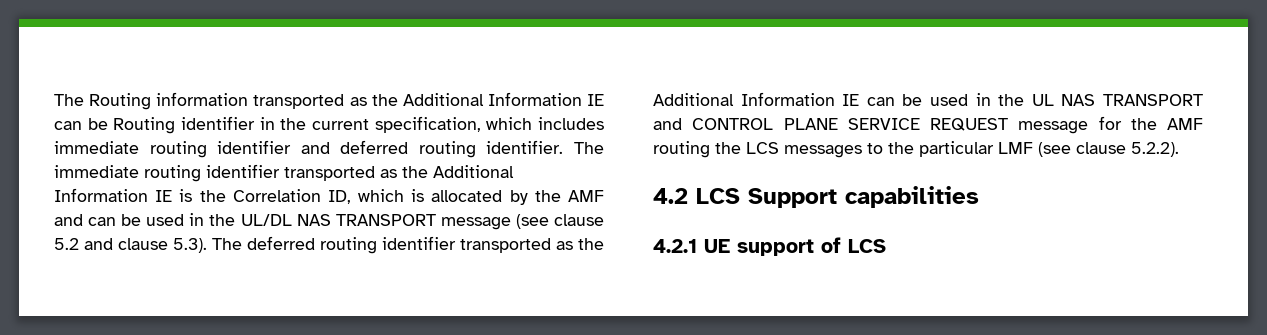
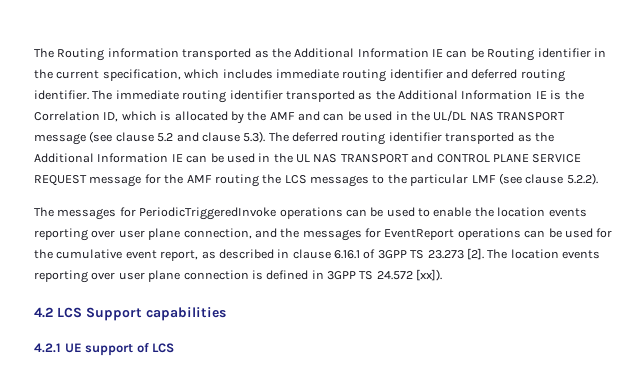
+ The messages for PeriodicTriggeredInvoke operations can be used to enable the location events reporting over user plane connection, and the messages for EventReport operations can be used for the cumulative event report, as described in clause 6.16.1 of 3GPP TS 23.273 [2]. The location events reporting over user plane connection is defined in 3GPP TS 24.572 [xx]).

